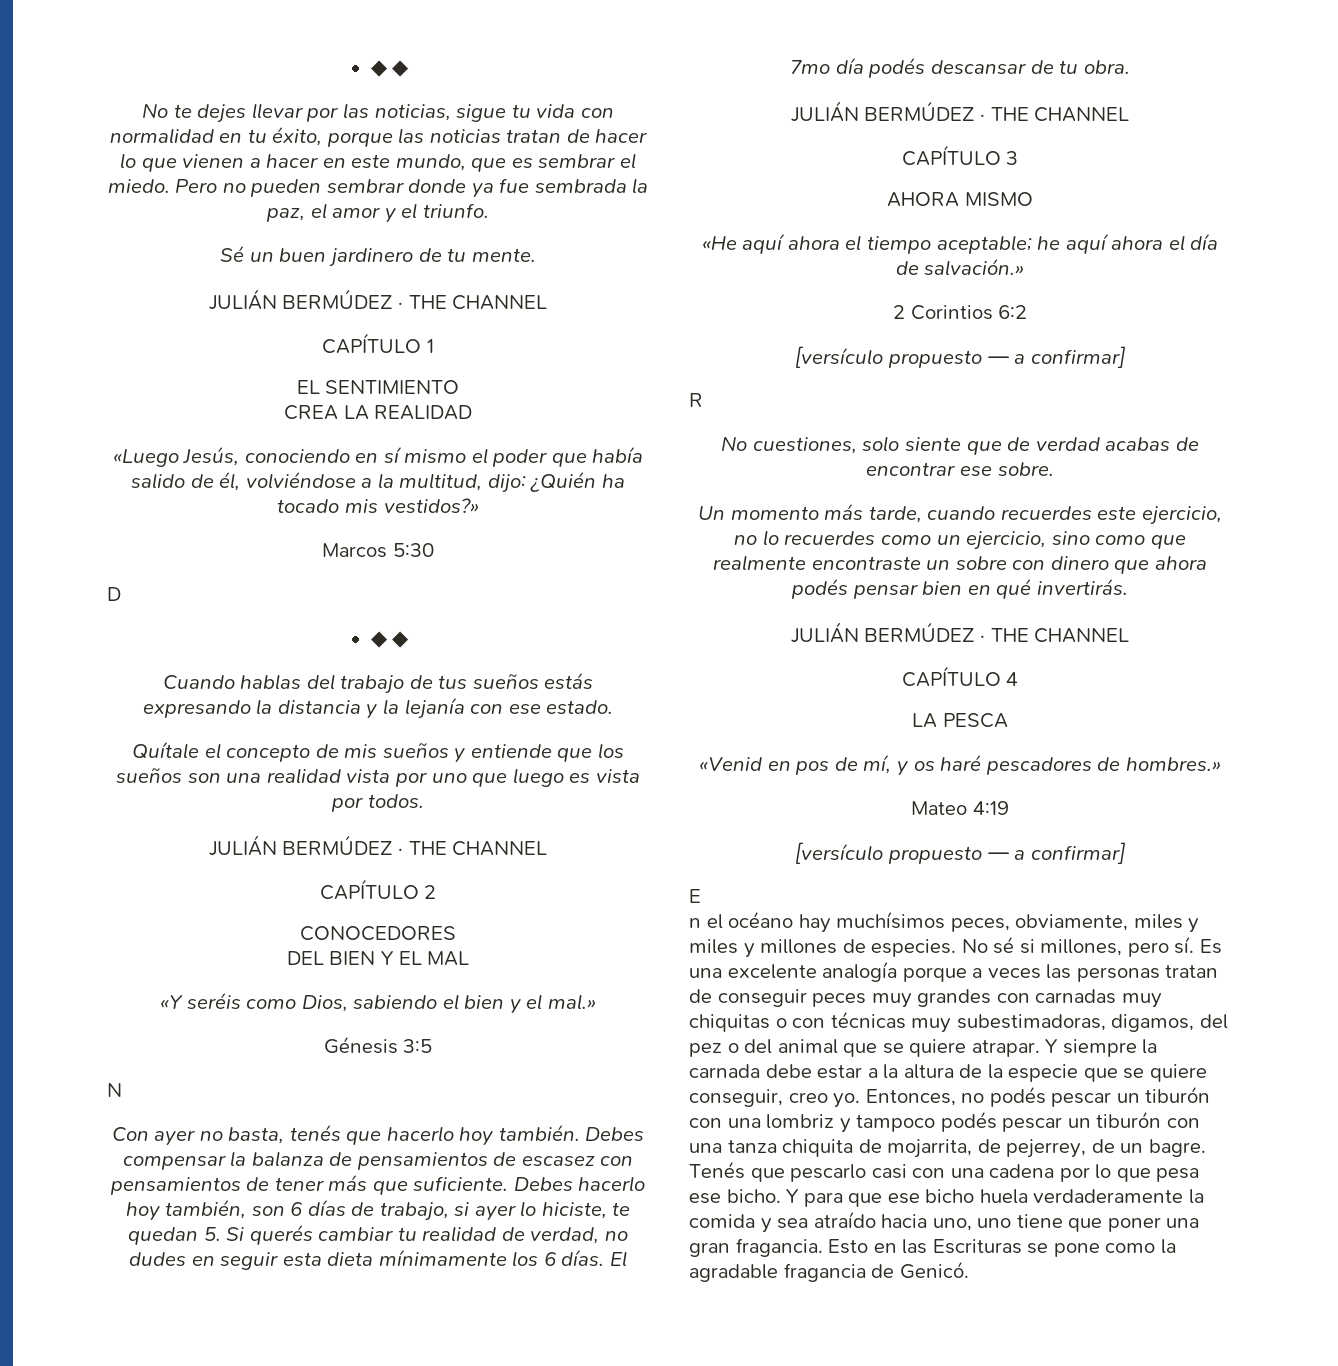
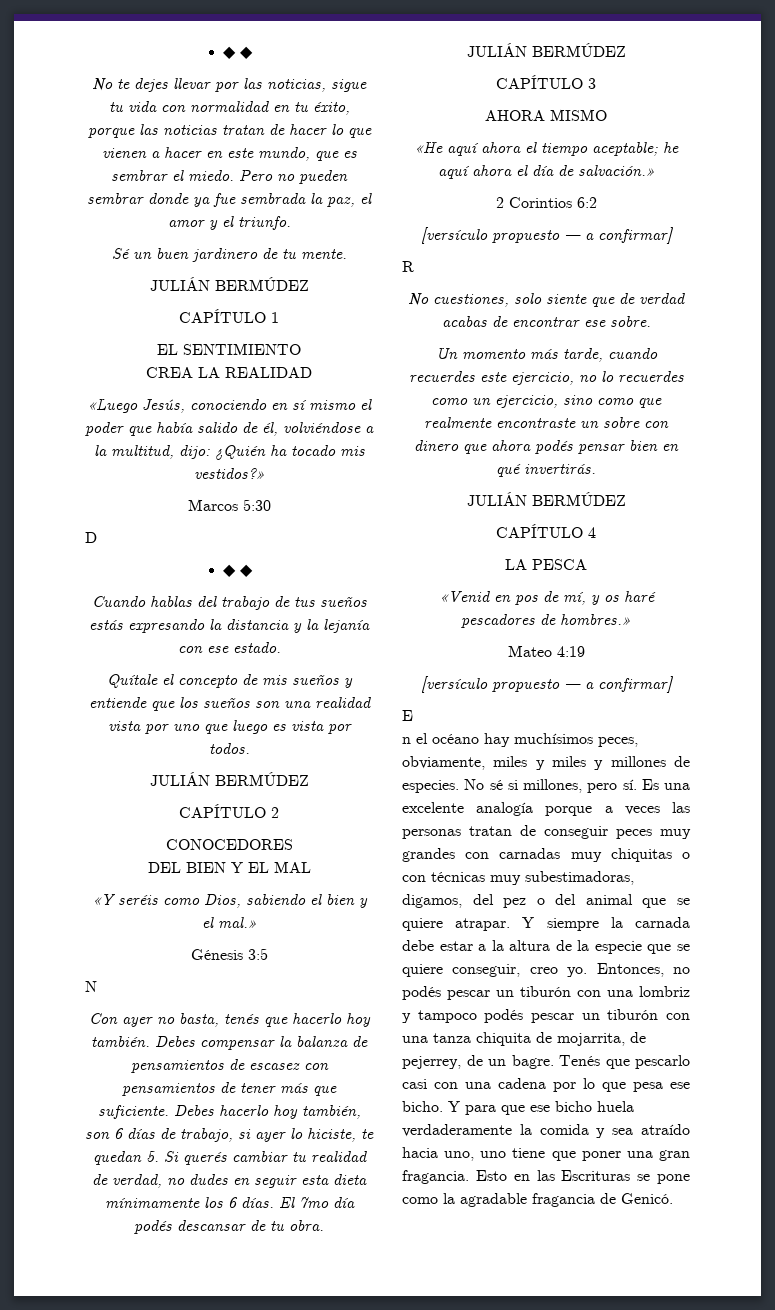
  Sé un buen jardinero de tu mente.
- JULIÁN BERMÚDEZ · THE CHANNEL
+ JULIÁN BERMÚDEZ
  Quítale el concepto de mis sueños y entiende que los sueños son una realidad vista por uno que luego es vista por todos.
- JULIÁN BERMÚDEZ · THE CHANNEL
+ JULIÁN BERMÚDEZ
  El 7mo día podés descansar de tu obra.
- JULIÁN BERMÚDEZ · THE CHANNEL
+ JULIÁN BERMÚDEZ
  Un momento más tarde, cuando recuerdes este ejercicio, no lo recuerdes como un ejercicio, sino como que realmente encontraste un sobre con dinero que ahora podés pensar bien en qué invertirás.
- JULIÁN BERMÚDEZ · THE CHANNEL
+ JULIÁN BERMÚDEZ

